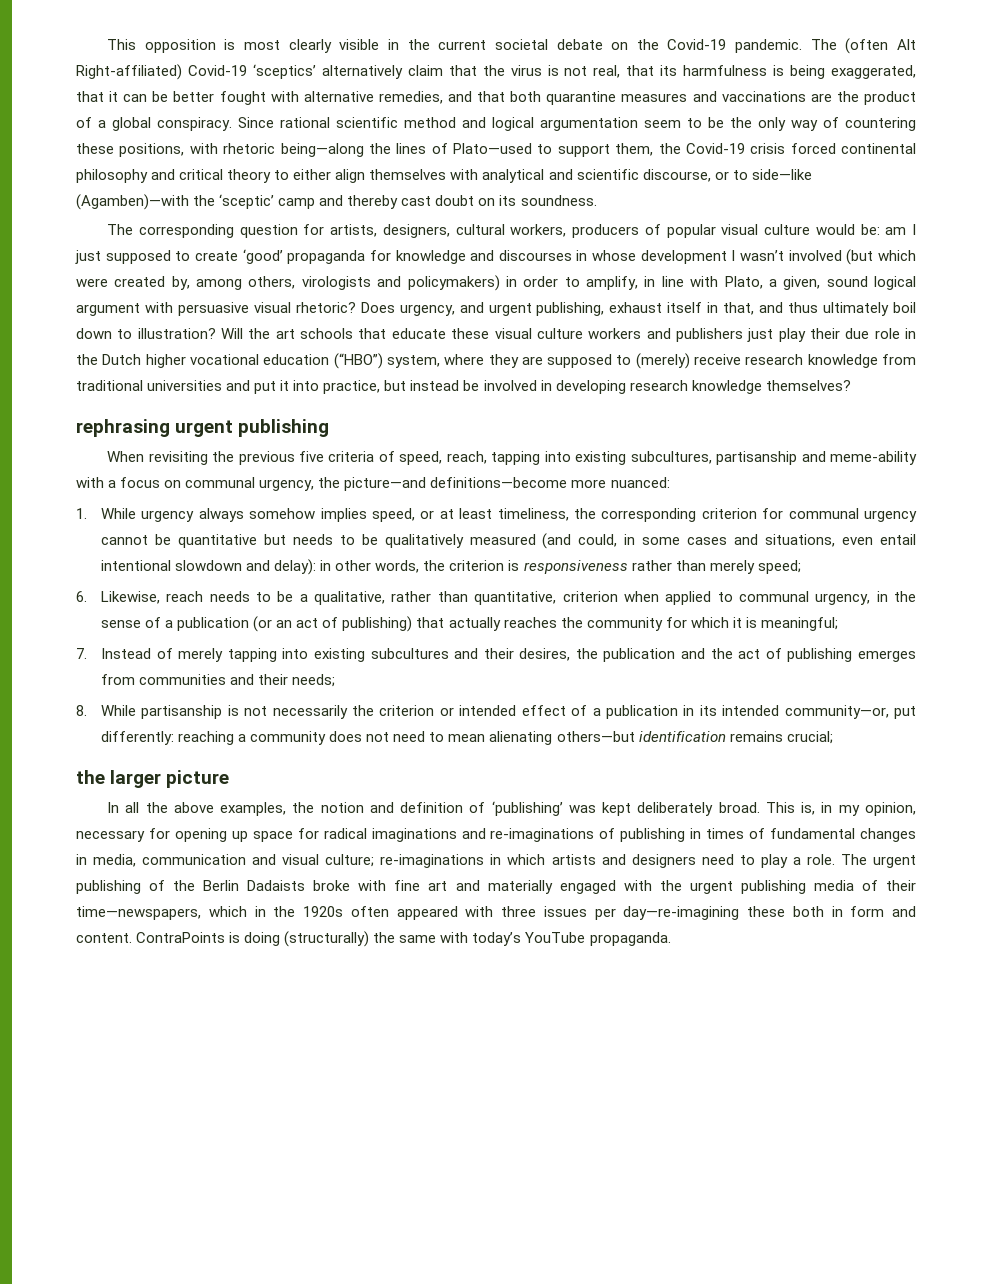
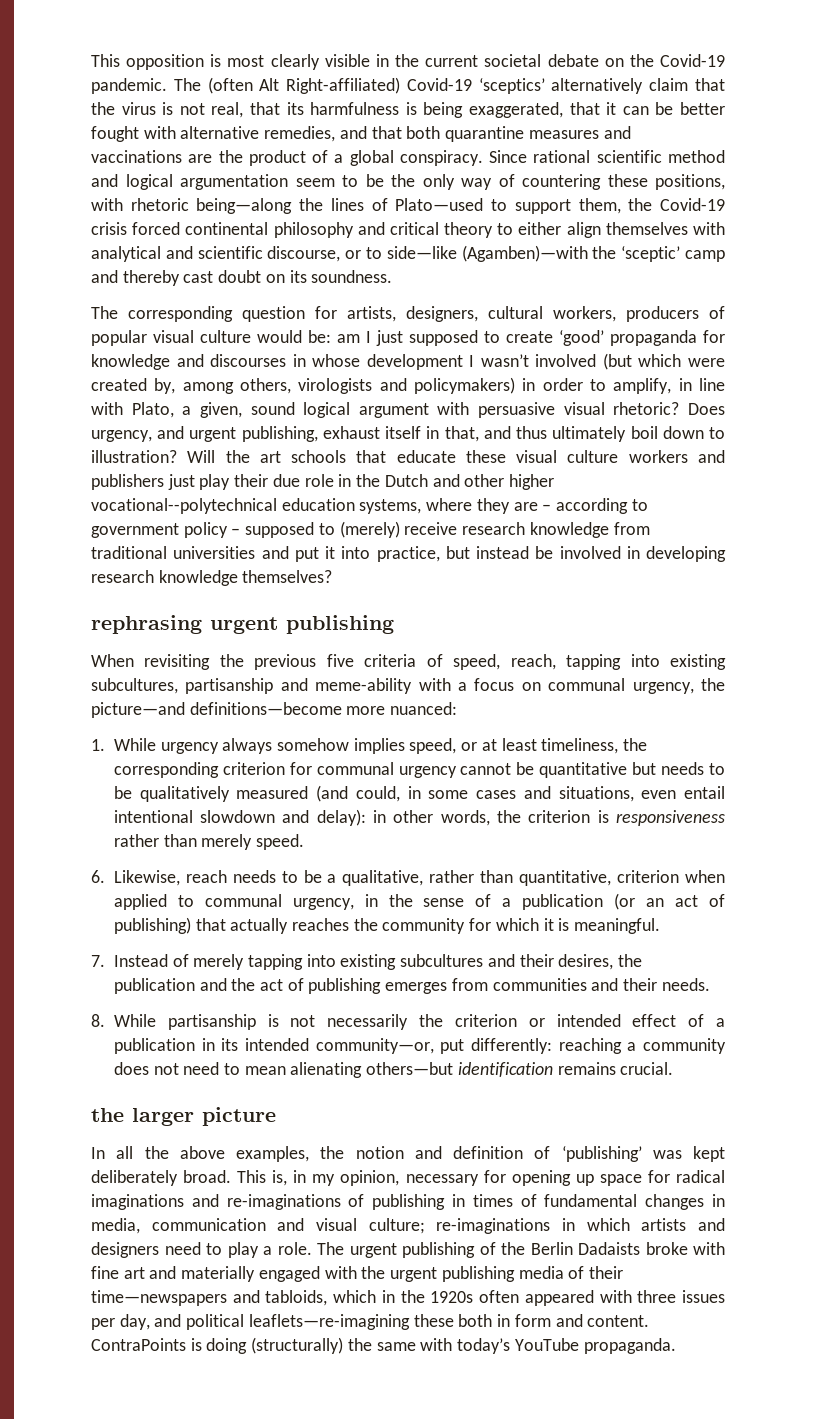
- Will the art schools that educate these visual culture workers and publishers just play their due role in the Dutch higher vocational education (“HBO”) system, where they are supposed to (merely) receive research knowledge from traditional universities and put it into practice, but instead be involved in developing research knowledge themselves?
+ Will the art schools that educate these visual culture workers and publishers just play their due role in the Dutch and other higher vocational--polytechnical education systems, where they are – according to government policy – supposed to (merely) receive research knowledge from traditional universities and put it into practice, but instead be involved in developing research knowledge themselves?
- 1. While urgency always somehow implies speed, or at least timeliness, the corresponding criterion for communal urgency cannot be quantitative but needs to be qualitatively measured (and could, in some cases and situations, even entail intentional slowdown and delay): in other words, the criterion is responsiveness rather than merely speed;
+ 1. While urgency always somehow implies speed, or at least timeliness, the corresponding criterion for communal urgency cannot be quantitative but needs to be qualitatively measured (and could, in some cases and situations, even entail intentional slowdown and delay): in other words, the criterion is responsiveness rather than merely speed.
- 6. Likewise, reach needs to be a qualitative, rather than quantitative, criterion when applied to communal urgency, in the sense of a publication (or an act of publishing) that actually reaches the community for which it is meaningful;
+ 6. Likewise, reach needs to be a qualitative, rather than quantitative, criterion when applied to communal urgency, in the sense of a publication (or an act of publishing) that actually reaches the community for which it is meaningful.
- 7. Instead of merely tapping into existing subcultures and their desires, the publication and the act of publishing emerges from communities and their needs;
+ 7. Instead of merely tapping into existing subcultures and their desires, the publication and the act of publishing emerges from communities and their needs.
- 8. While partisanship is not necessarily the criterion or intended effect of a publication in its intended community—or, put differently: reaching a community does not need to mean alienating others—but identification remains crucial;
+ 8. While partisanship is not necessarily the criterion or intended effect of a publication in its intended community—or, put differently: reaching a community does not need to mean alienating others—but identification remains crucial.
- The urgent publishing of the Berlin Dadaists broke with fine art and materially engaged with the urgent publishing media of their time—newspapers, which in the 1920s often appeared with three issues per day—re-imagining these both in form and content.
+ The urgent publishing of the Berlin Dadaists broke with fine art and materially engaged with the urgent publishing media of their time—newspapers and tabloids, which in the 1920s often appeared with three issues per day, and political leaflets—re-imagining these both in form and content.

